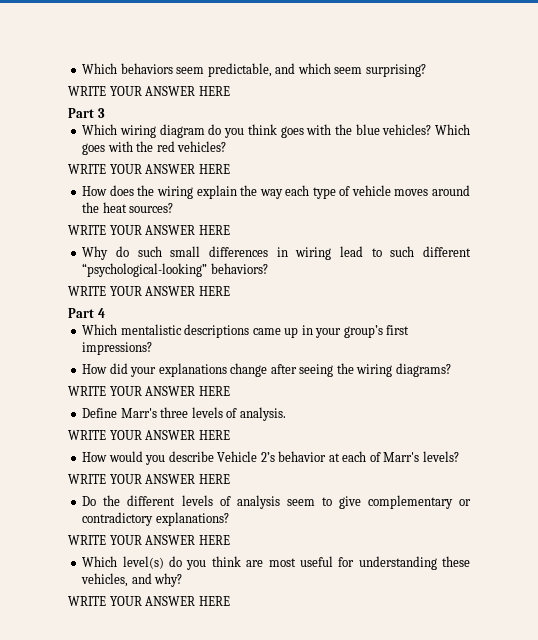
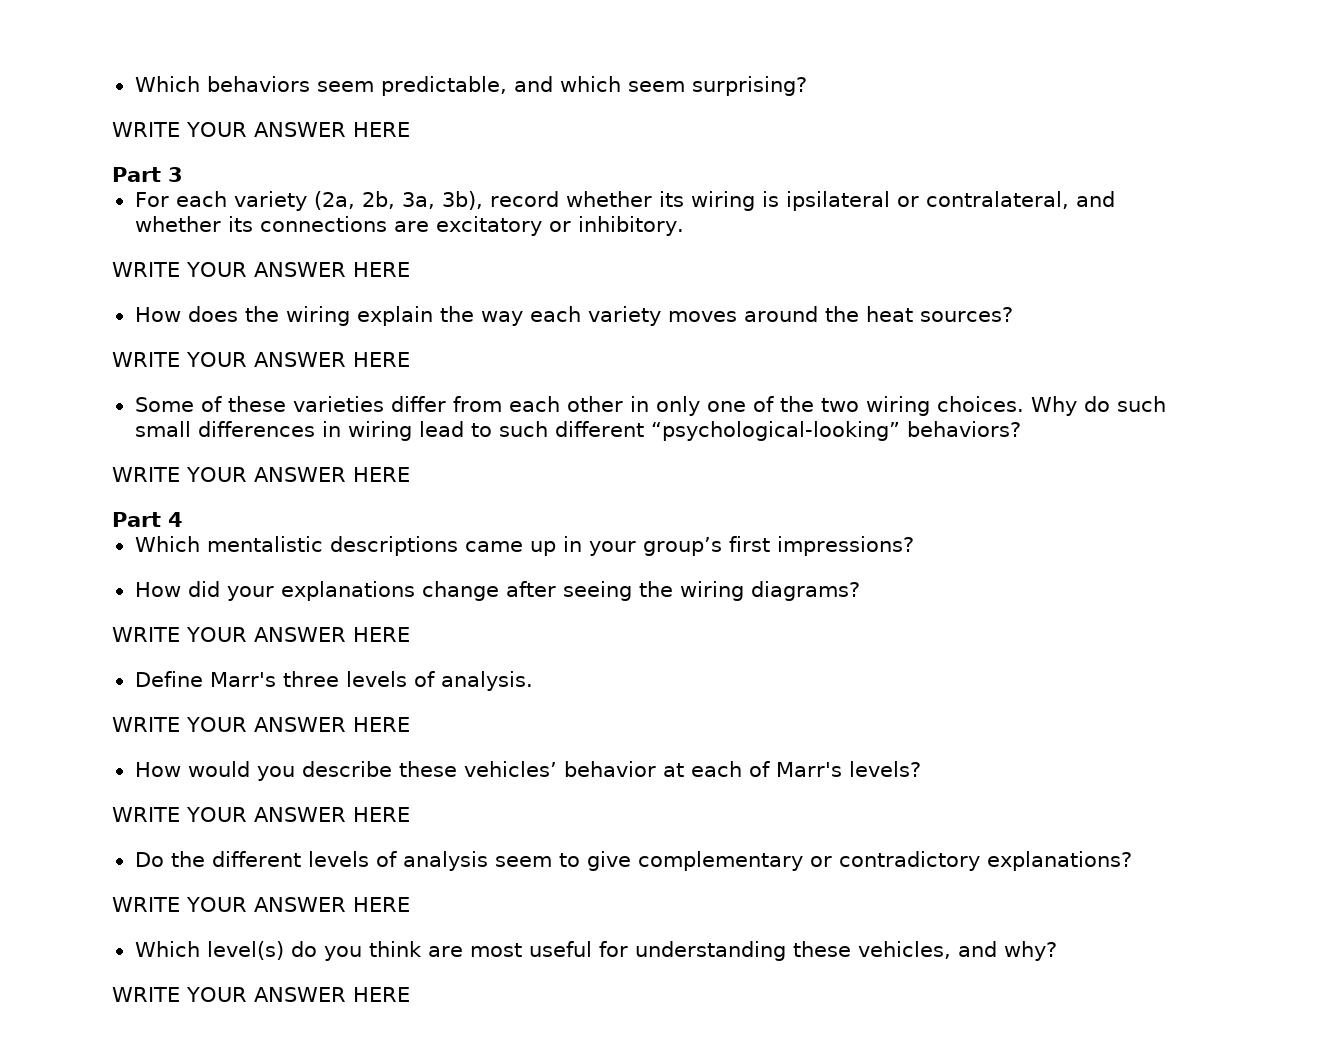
- Which wiring diagram do you think goes with the blue vehicles? Which goes with the red vehicles?
+ For each variety (2a, 2b, 3a, 3b), record whether its wiring is ipsilateral or contralateral, and whether its connections are excitatory or inhibitory.
- How does the wiring explain the way each type of vehicle moves around the heat sources?
+ How does the wiring explain the way each variety moves around the heat sources?
+ Some of these varieties differ from each other in only one of the two wiring choices.
- How would you describe Vehicle 2’s behavior at each of Marr's levels?
+ How would you describe these vehicles’ behavior at each of Marr's levels?

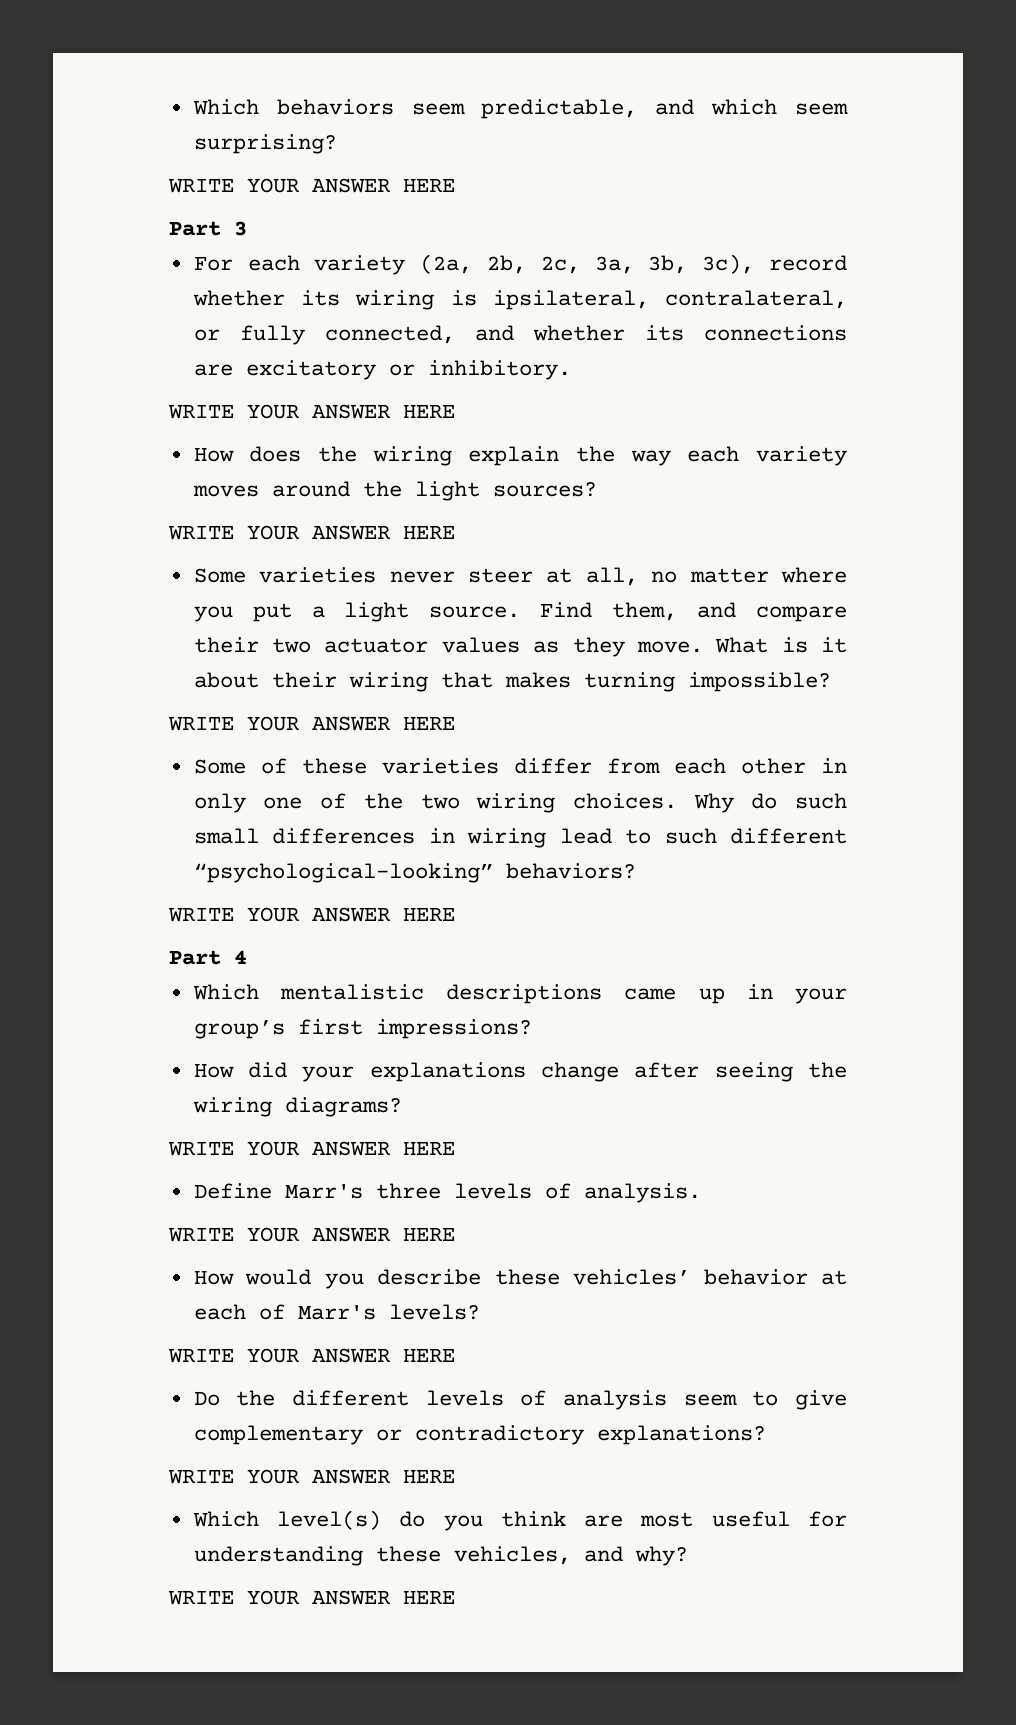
- For each variety (2a, 2b, 3a, 3b), record whether its wiring is ipsilateral or contralateral, and whether its connections are excitatory or inhibitory.
+ For each variety (2a, 2b, 2c, 3a, 3b, 3c), record whether its wiring is ipsilateral, contralateral, or fully connected, and whether its connections are excitatory or inhibitory.
- How does the wiring explain the way each variety moves around the heat sources?
+ How does the wiring explain the way each variety moves around the light sources?
+ Some varieties never steer at all, no matter where you put a light source. Find them, and compare their two actuator values as they move. What is it about their wiring that makes turning impossible?
+ WRITE YOUR ANSWER HERE

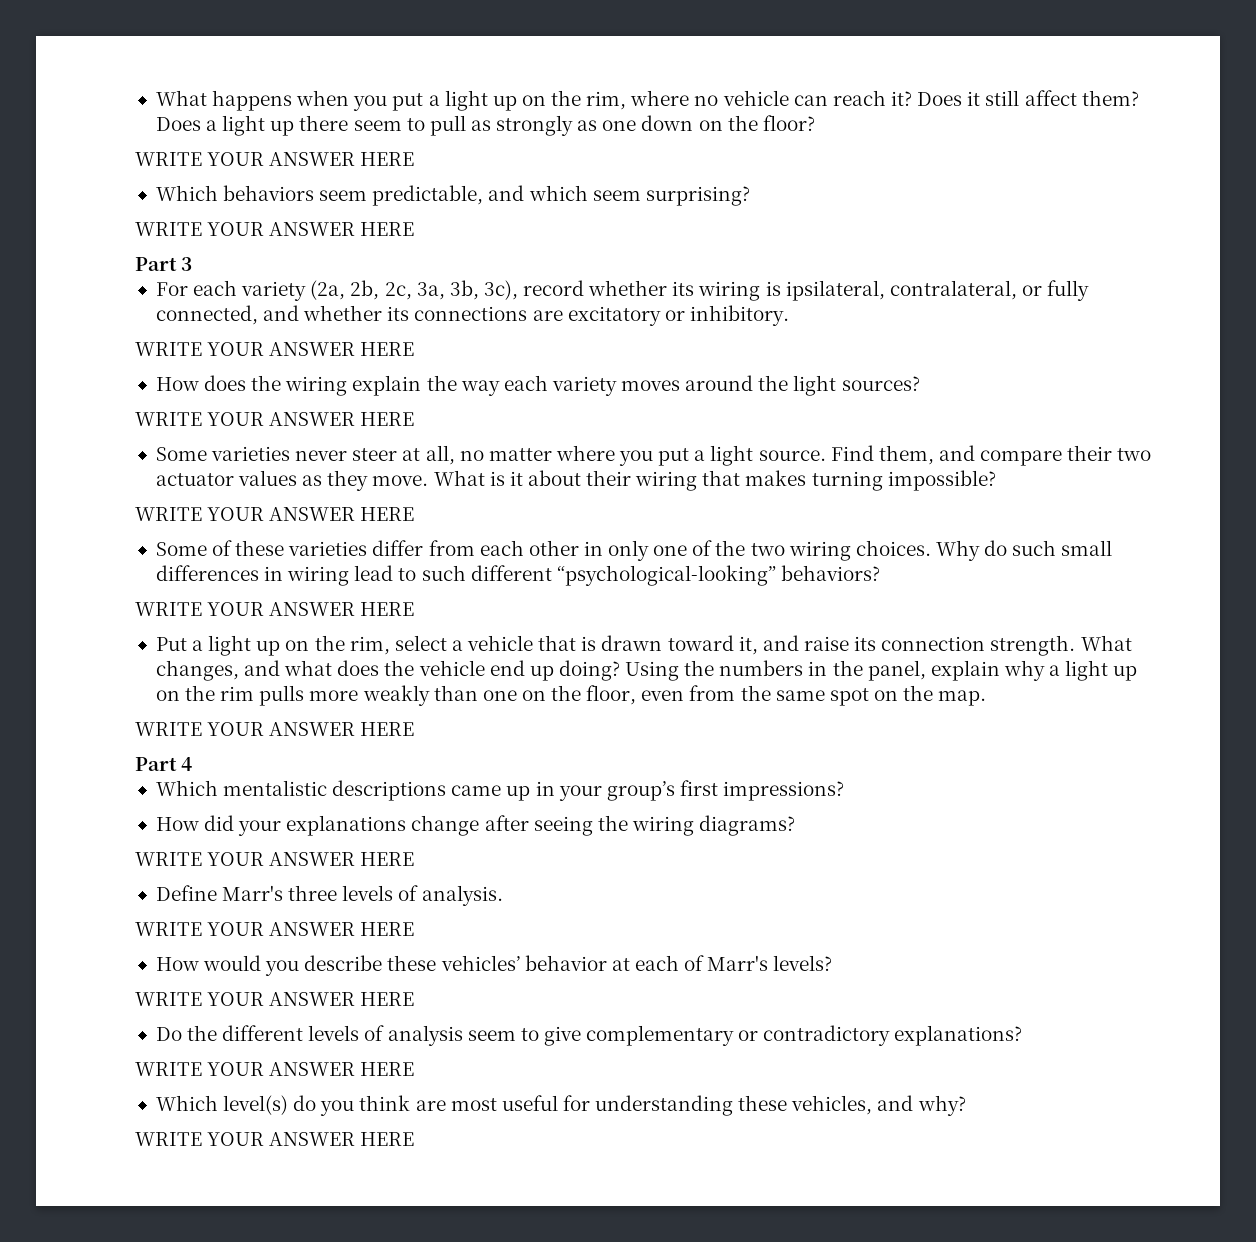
+ What happens when you put a light up on the rim, where no vehicle can reach it? Does it still affect them? Does a light up there seem to pull as strongly as one down on the floor?
+ WRITE YOUR ANSWER HERE
+ Put a light up on the rim, select a vehicle that is drawn toward it, and raise its connection strength. What changes, and what does the vehicle end up doing? Using the numbers in the panel, explain why a light up on the rim pulls more weakly than one on the floor, even from the same spot on the map.
+ WRITE YOUR ANSWER HERE

